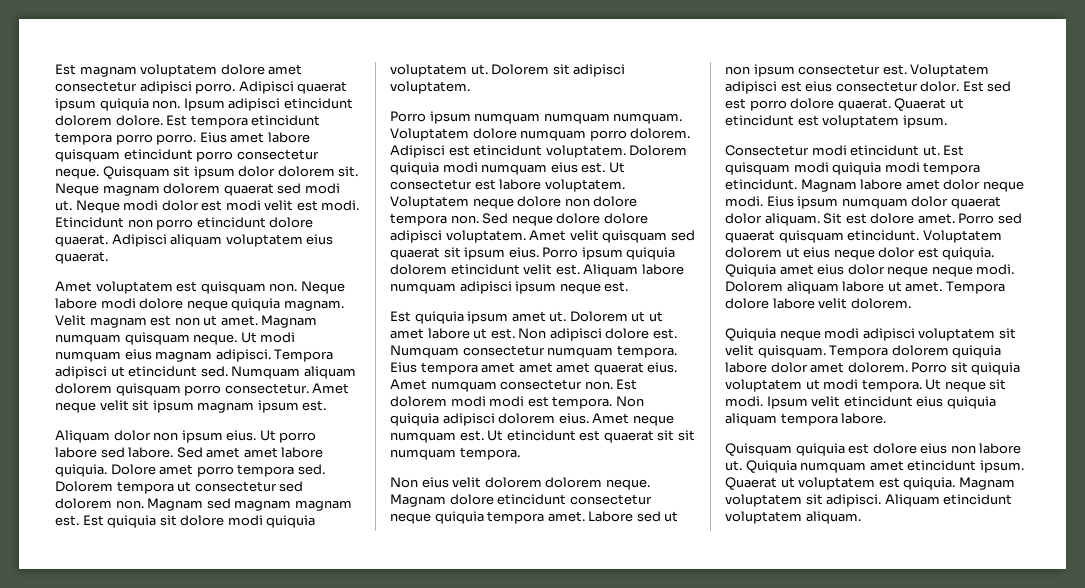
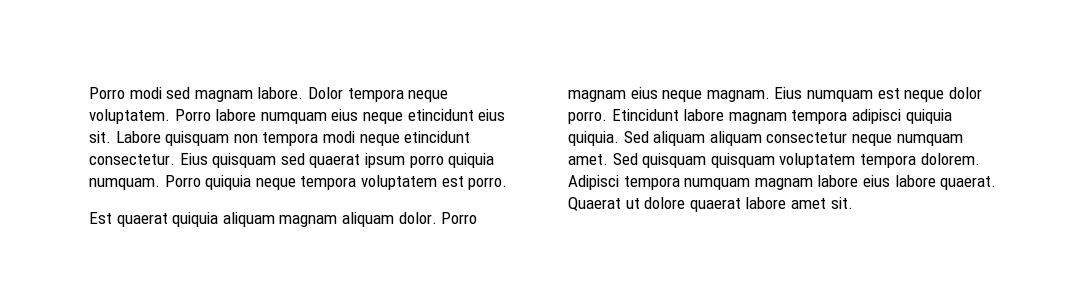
- Est magnam voluptatem dolore amet consectetur adipisci porro. Adipisci quaerat ipsum quiquia non. Ipsum adipisci etincidunt dolorem dolore. Est tempora etincidunt tempora porro porro. Eius amet labore quisquam etincidunt porro consectetur neque. Quisquam sit ipsum dolor dolorem sit. Neque magnam dolorem quaerat sed modi ut. Neque modi dolor est modi velit est modi. Etincidunt non porro etincidunt dolore quaerat. Adipisci aliquam voluptatem eius quaerat.
- Amet voluptatem est quisquam non. Neque labore modi dolore neque quiquia magnam. Velit magnam est non ut amet. Magnam numquam quisquam neque. Ut modi numquam eius magnam adipisci. Tempora adipisci ut etincidunt sed. Numquam aliquam dolorem quisquam porro consectetur. Amet neque velit sit ipsum magnam ipsum est.
- Aliquam dolor non ipsum eius. Ut porro labore sed labore. Sed amet amet labore quiquia. Dolore amet porro tempora sed. Dolorem tempora ut consectetur sed dolorem non. Magnam sed magnam magnam est. Est quiquia sit dolore modi quiquia voluptatem ut. Dolorem sit adipisci voluptatem.
- Porro ipsum numquam numquam numquam. Voluptatem dolore numquam porro dolorem. Adipisci est etincidunt voluptatem. Dolorem quiquia modi numquam eius est. Ut consectetur est labore voluptatem. Voluptatem neque dolore non dolore tempora non. Sed neque dolore dolore adipisci voluptatem. Amet velit quisquam sed quaerat sit ipsum eius. Porro ipsum quiquia dolorem etincidunt velit est. Aliquam labore numquam adipisci ipsum neque est.
- Est quiquia ipsum amet ut. Dolorem ut ut amet labore ut est. Non adipisci dolore est. Numquam consectetur numquam tempora. Eius tempora amet amet amet quaerat eius. Amet numquam consectetur non. Est dolorem modi modi est tempora. Non quiquia adipisci dolorem eius. Amet neque numquam est. Ut etincidunt est quaerat sit sit numquam tempora.
- Non eius velit dolorem dolorem neque. Magnam dolore etincidunt consectetur neque quiquia tempora amet. Labore sed ut non ipsum consectetur est. Voluptatem adipisci est eius consectetur dolor. Est sed est porro dolore quaerat. Quaerat ut etincidunt est voluptatem ipsum.
- Consectetur modi etincidunt ut. Est quisquam modi quiquia modi tempora etincidunt. Magnam labore amet dolor neque modi. Eius ipsum numquam dolor quaerat dolor aliquam. Sit est dolore amet. Porro sed quaerat quisquam etincidunt. Voluptatem dolorem ut eius neque dolor est quiquia. Quiquia amet eius dolor neque neque modi. Dolorem aliquam labore ut amet. Tempora dolore labore velit dolorem.
- Quiquia neque modi adipisci voluptatem sit velit quisquam. Tempora dolorem quiquia labore dolor amet dolorem. Porro sit quiquia voluptatem ut modi tempora. Ut neque sit modi. Ipsum velit etincidunt eius quiquia aliquam tempora labore.
- Quisquam quiquia est dolore eius non labore ut. Quiquia numquam amet etincidunt ipsum. Quaerat ut voluptatem est quiquia. Magnam voluptatem sit adipisci. Aliquam etincidunt voluptatem aliquam.
+ Porro modi sed magnam labore. Dolor tempora neque voluptatem. Porro labore numquam eius neque etincidunt eius sit. Labore quisquam non tempora modi neque etincidunt consectetur. Eius quisquam sed quaerat ipsum porro quiquia numquam. Porro quiquia neque tempora voluptatem est porro.
+ Est quaerat quiquia aliquam magnam aliquam dolor. Porro magnam eius neque magnam. Eius numquam est neque dolor porro. Etincidunt labore magnam tempora adipisci quiquia quiquia. Sed aliquam aliquam consectetur neque numquam amet. Sed quisquam quisquam voluptatem tempora dolorem. Adipisci tempora numquam magnam labore eius labore quaerat. Quaerat ut dolore quaerat labore amet sit.

